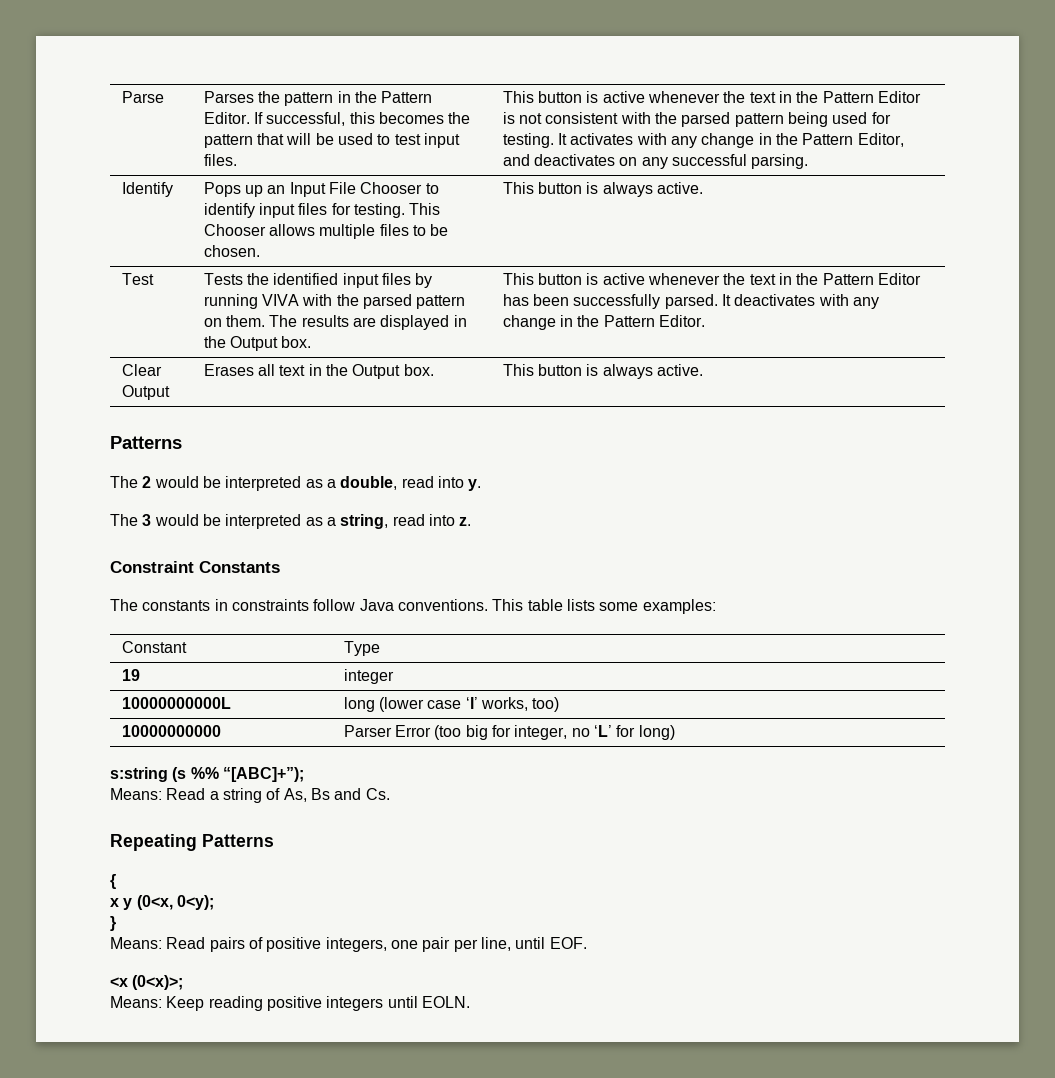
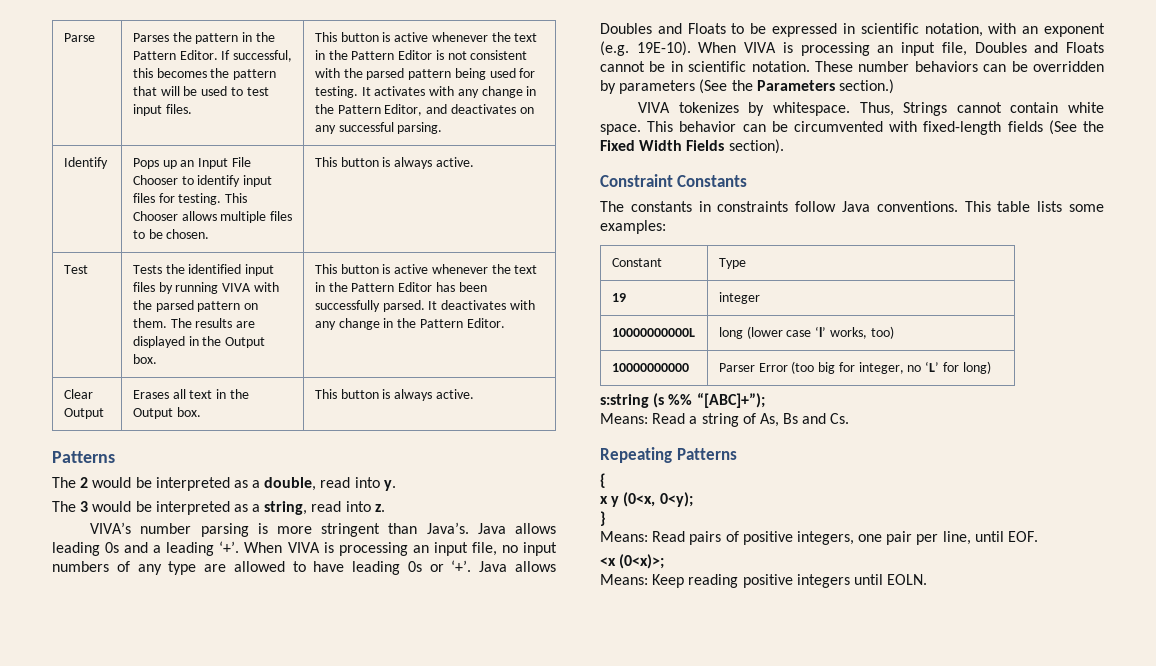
+ VIVA’s number parsing is more stringent than Java’s. Java allows leading 0s and a leading ‘+’. When VIVA is processing an input file, no input numbers of any type are allowed to have leading 0s or ‘+’. Java allows Doubles and Floats to be expressed in scientific notation, with an exponent (e.g. 19E-10). When VIVA is processing an input file, Doubles and Floats cannot be in scientific notation. These number behaviors can be overridden by parameters (See the Parameters section.)
+ VIVA tokenizes by whitespace. Thus, Strings cannot contain white space. This behavior can be circumvented with fixed-length fields (See the Fixed Width Fields section).

